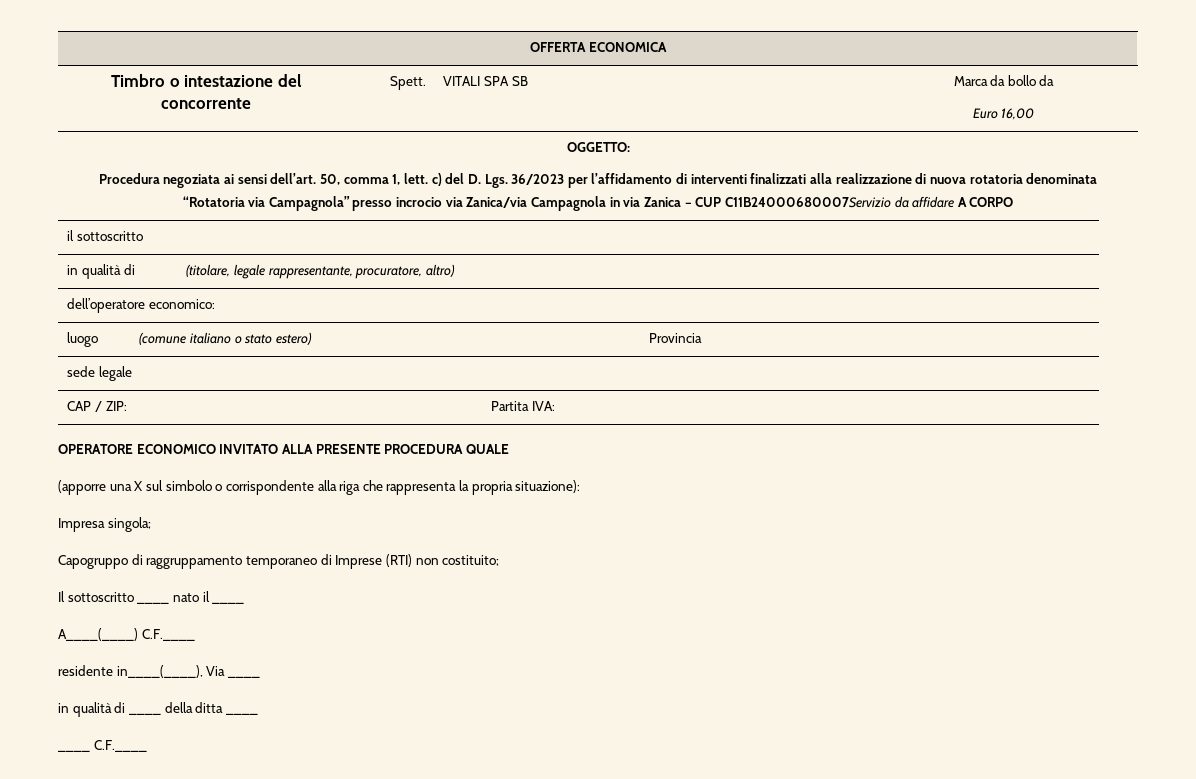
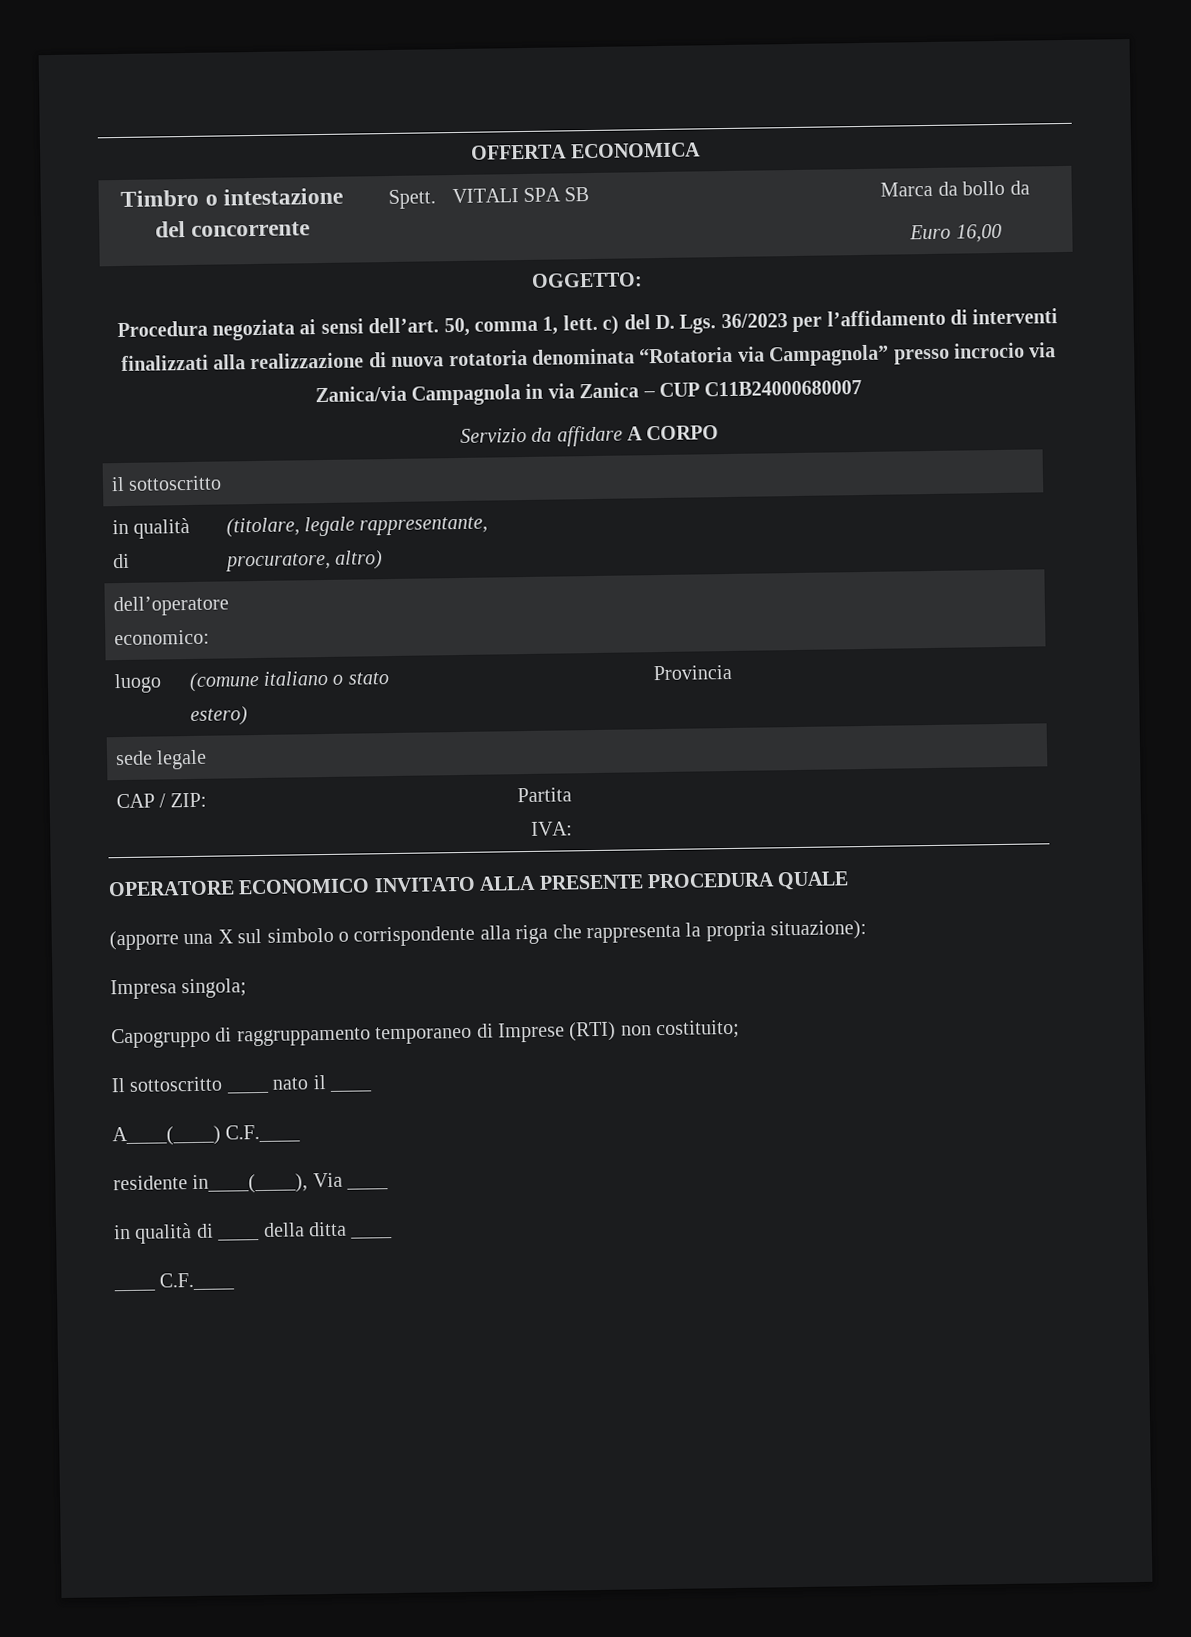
- 50, comma 1, lett. c) del D. Lgs. 36/2023 per l’affidamento di interventi finalizzati alla realizzazione di nuova rotatoria denominata “Rotatoria via Campagnola” presso incrocio via Zanica/via Campagnola in via Zanica – CUP C11B24000680007Servizio da affidare A CORPO
+ 50, comma 1, lett. c) del D. Lgs. 36/2023 per l’affidamento di interventi finalizzati alla realizzazione di nuova rotatoria denominata “Rotatoria via Campagnola” presso incrocio via Zanica/via Campagnola in via Zanica – CUP C11B24000680007
+ Servizio da affidare A CORPO

